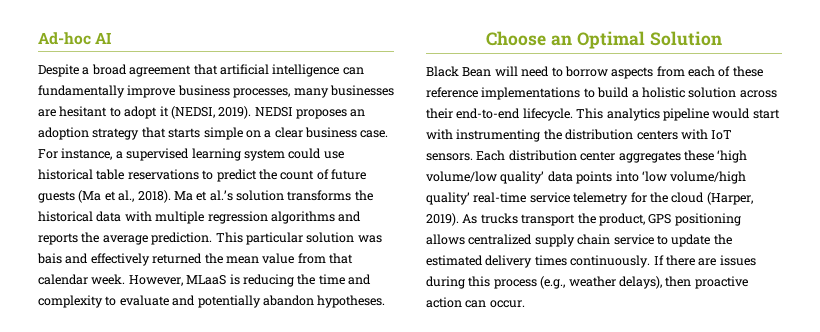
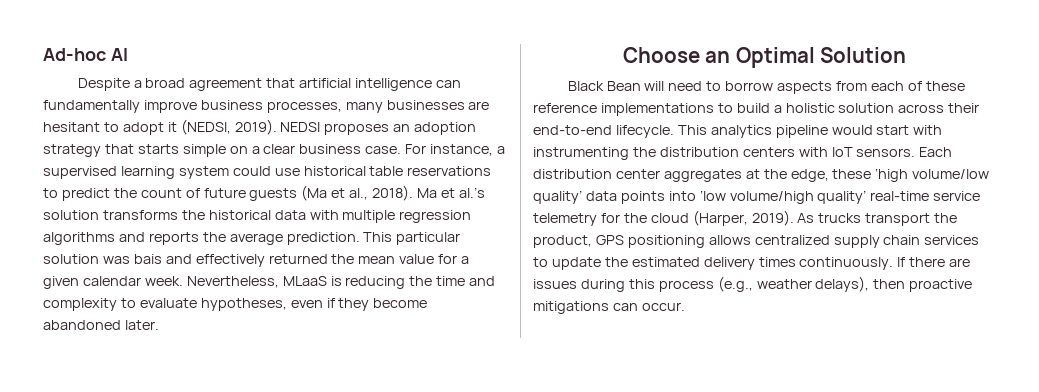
- This particular solution was bais and effectively returned the mean value from that calendar week.
+ This particular solution was bais and effectively returned the mean value for a given calendar week.
- However, MLaaS is reducing the time and complexity to evaluate and potentially abandon hypotheses.
+ Nevertheless, MLaaS is reducing the time and complexity to evaluate hypotheses, even if they become abandoned later.
- Each distribution center aggregates these ‘high volume/low quality’ data points into ‘low volume/high quality’ real-time service telemetry for the cloud (Harper, 2019).
+ Each distribution center aggregates at the edge, these ‘high volume/low quality’ data points into ‘low volume/high quality’ real-time service telemetry for the cloud (Harper, 2019).
- As trucks transport the product, GPS positioning allows centralized supply chain service to update the estimated delivery times continuously.
+ As trucks transport the product, GPS positioning allows centralized supply chain services to update the estimated delivery times continuously.
- If there are issues during this process (e.g., weather delays), then proactive action can occur.
+ If there are issues during this process (e.g., weather delays), then proactive mitigations can occur.

